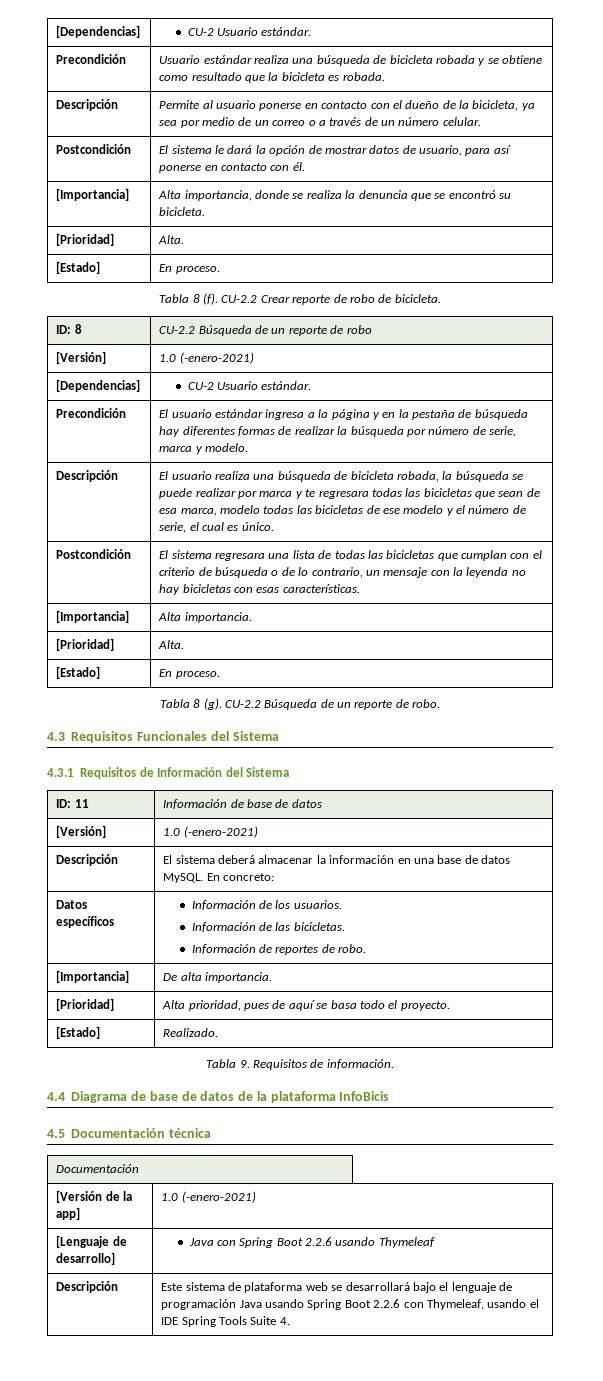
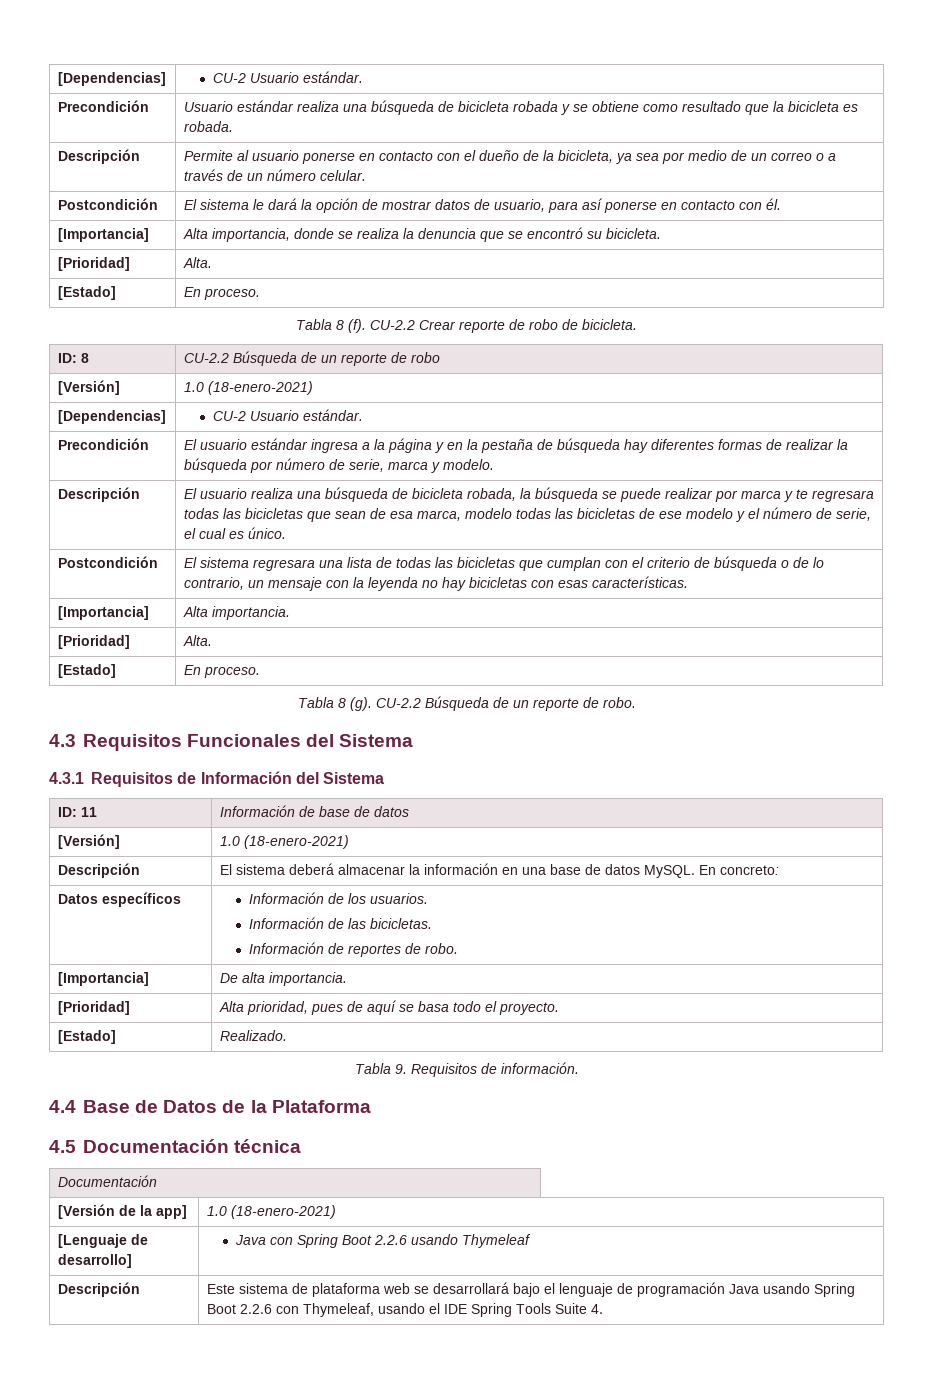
  ID: 8 | CU-2.2 Búsqueda de un reporte de robo
- [Versión] | 1.0 (-enero-2021)
+ [Versión] | 1.0 (18-enero-2021)
  ID: 11 | Información de base de datos
- [Versión] | 1.0 (-enero-2021)
+ [Versión] | 1.0 (18-enero-2021)
- 4.4 Diagrama de base de datos de la plataforma InfoBicis
+ 4.4 Base de Datos de la Plataforma
- [Versión de la app] | 1.0 (-enero-2021)
+ [Versión de la app] | 1.0 (18-enero-2021)

